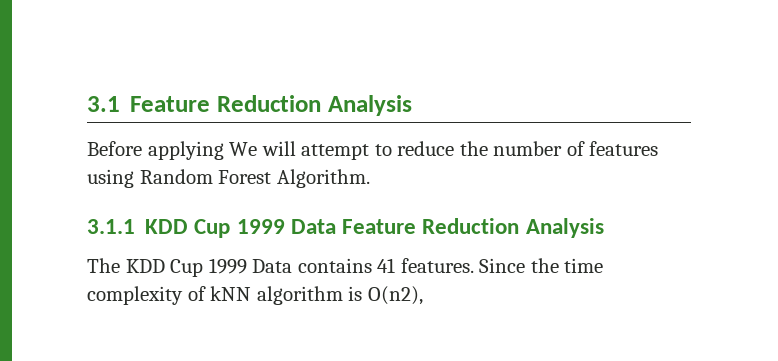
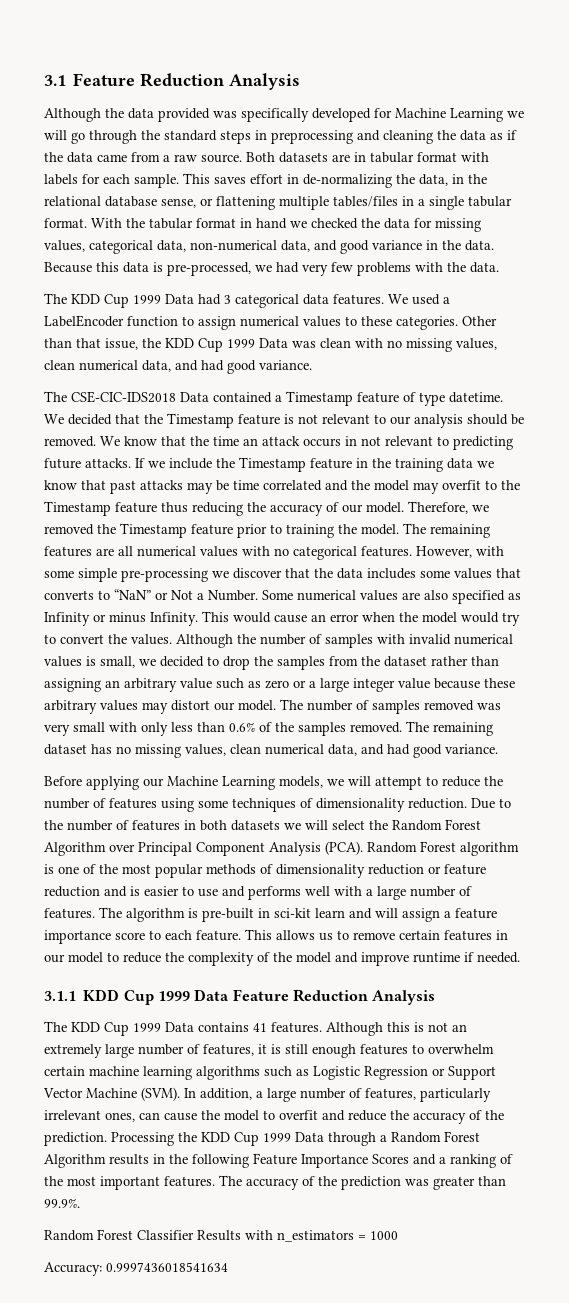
- Before applying We will attempt to reduce the number of features using Random Forest Algorithm.
+ Although the data provided was specifically developed for Machine Learning we will go through the standard steps in preprocessing and cleaning the data as if the data came from a raw source. Both datasets are in tabular format with labels for each sample. This saves effort in de-normalizing the data, in the relational database sense, or flattening multiple tables/files in a single tabular format. With the tabular format in hand we checked the data for missing values, categorical data, non-numerical data, and good variance in the data. Because this data is pre-processed, we had very few problems with the data.
+ The KDD Cup 1999 Data had 3 categorical data features. We used a LabelEncoder function to assign numerical values to these categories. Other than that issue, the KDD Cup 1999 Data was clean with no missing values, clean numerical data, and had good variance.
+ The CSE-CIC-IDS2018 Data contained a Timestamp feature of type datetime. We decided that the Timestamp feature is not relevant to our analysis should be removed. We know that the time an attack occurs in not relevant to predicting future attacks. If we include the Timestamp feature in the training data we know that past attacks may be time correlated and the model may overfit to the Timestamp feature thus reducing the accuracy of our model. Therefore, we removed the Timestamp feature prior to training the model. The remaining features are all numerical values with no categorical features. However, with some simple pre-processing we discover that the data includes some values that converts to “NaN” or Not a Number. Some numerical values are also specified as Infinity or minus Infinity. This would cause an error when the model would try to convert the values. Although the number of samples with invalid numerical values is small, we decided to drop the samples from the dataset rather than assigning an arbitrary value such as zero or a large integer value because these arbitrary values may distort our model. The number of samples removed was very small with only less than 0.6% of the samples removed. The remaining dataset has no missing values, clean numerical data, and had good variance.
+ Before applying our Machine Learning models, we will attempt to reduce the number of features using some techniques of dimensionality reduction. Due to the number of features in both datasets we will select the Random Forest Algorithm over Principal Component Analysis (PCA). Random Forest algorithm is one of the most popular methods of dimensionality reduction or feature reduction and is easier to use and performs well with a large number of features. The algorithm is pre-built in sci-kit learn and will assign a feature importance score to each feature. This allows us to remove certain features in our model to reduce the complexity of the model and improve runtime if needed.
- Since the time complexity of kNN algorithm is O(n2),
+ Although this is not an extremely large number of features, it is still enough features to overwhelm certain machine learning algorithms such as Logistic Regression or Support Vector Machine (SVM). In addition, a large number of features, particularly irrelevant ones, can cause the model to overfit and reduce the accuracy of the prediction. Processing the KDD Cup 1999 Data through a Random Forest Algorithm results in the following Feature Importance Scores and a ranking of the most important features. The accuracy of the prediction was greater than 99.9%.
+ Random Forest Classifier Results with n_estimators = 1000
+ Accuracy: 0.9997436018541634

